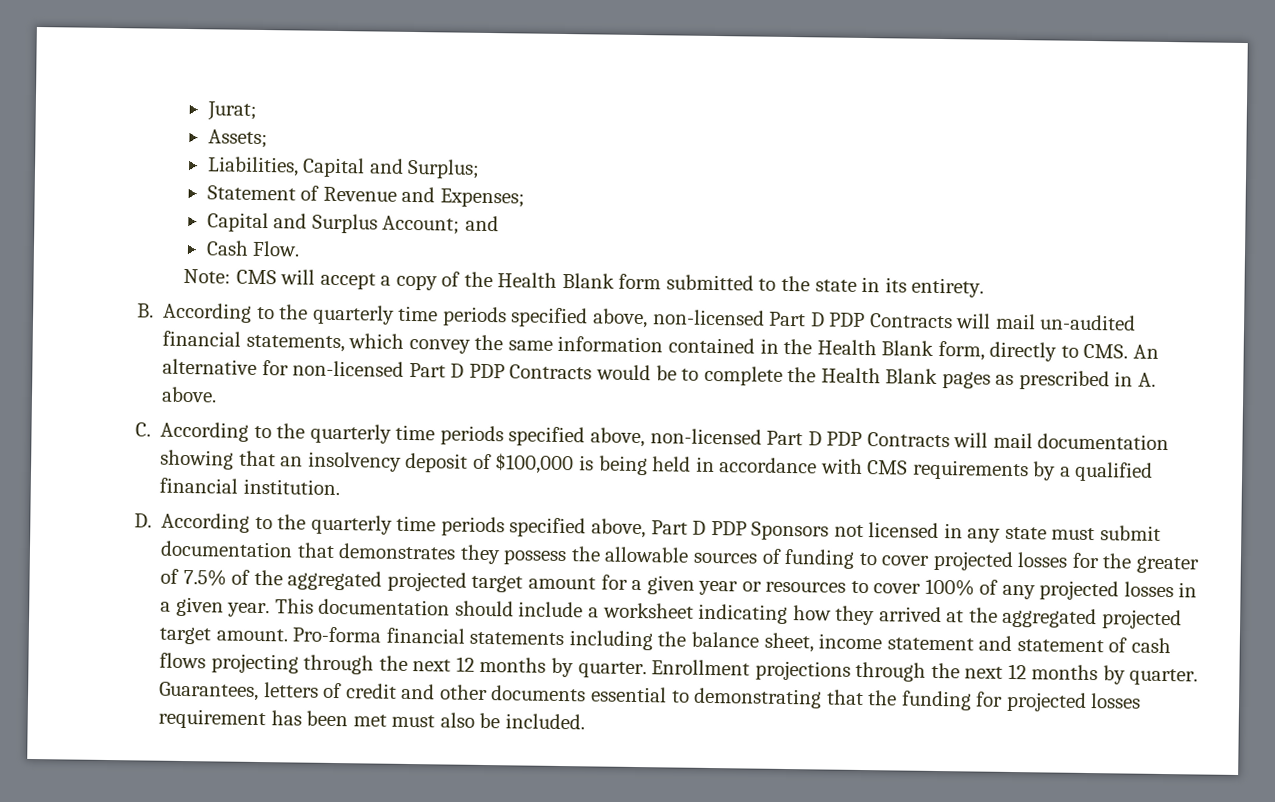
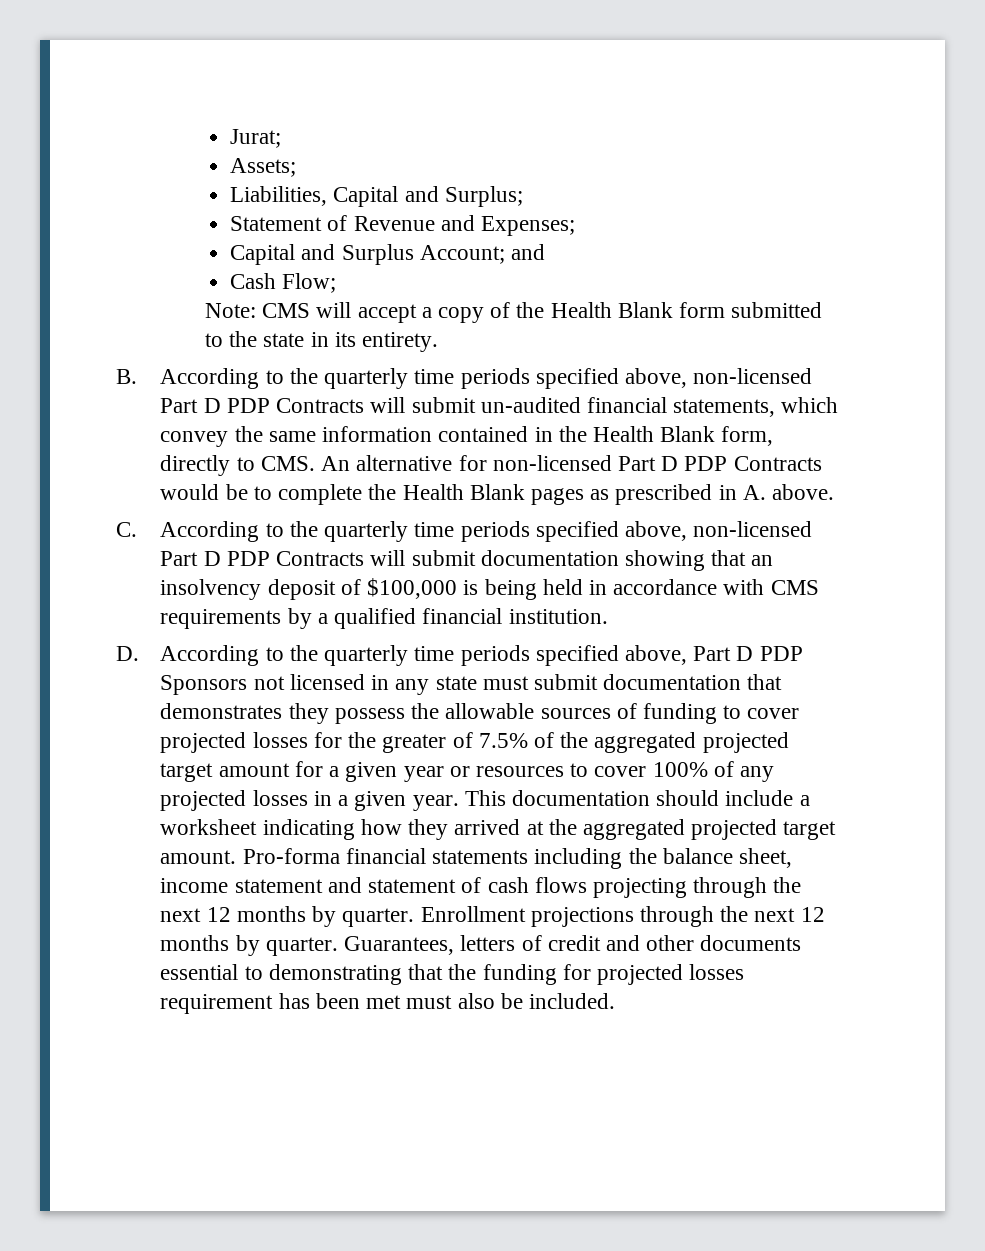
- Cash Flow.
+ Cash Flow;
- B. According to the quarterly time periods specified above, non-licensed Part D PDP Contracts will mail un-audited financial statements, which convey the same information contained in the Health Blank form, directly to CMS. An alternative for non-licensed Part D PDP Contracts would be to complete the Health Blank pages as prescribed in A. above.
+ B. According to the quarterly time periods specified above, non-licensed Part D PDP Contracts will submit un-audited financial statements, which convey the same information contained in the Health Blank form, directly to CMS. An alternative for non-licensed Part D PDP Contracts would be to complete the Health Blank pages as prescribed in A. above.
- C. According to the quarterly time periods specified above, non-licensed Part D PDP Contracts will mail documentation showing that an insolvency deposit of $100,000 is being held in accordance with CMS requirements by a qualified financial institution.
+ C. According to the quarterly time periods specified above, non-licensed Part D PDP Contracts will submit documentation showing that an insolvency deposit of $100,000 is being held in accordance with CMS requirements by a qualified financial institution.

